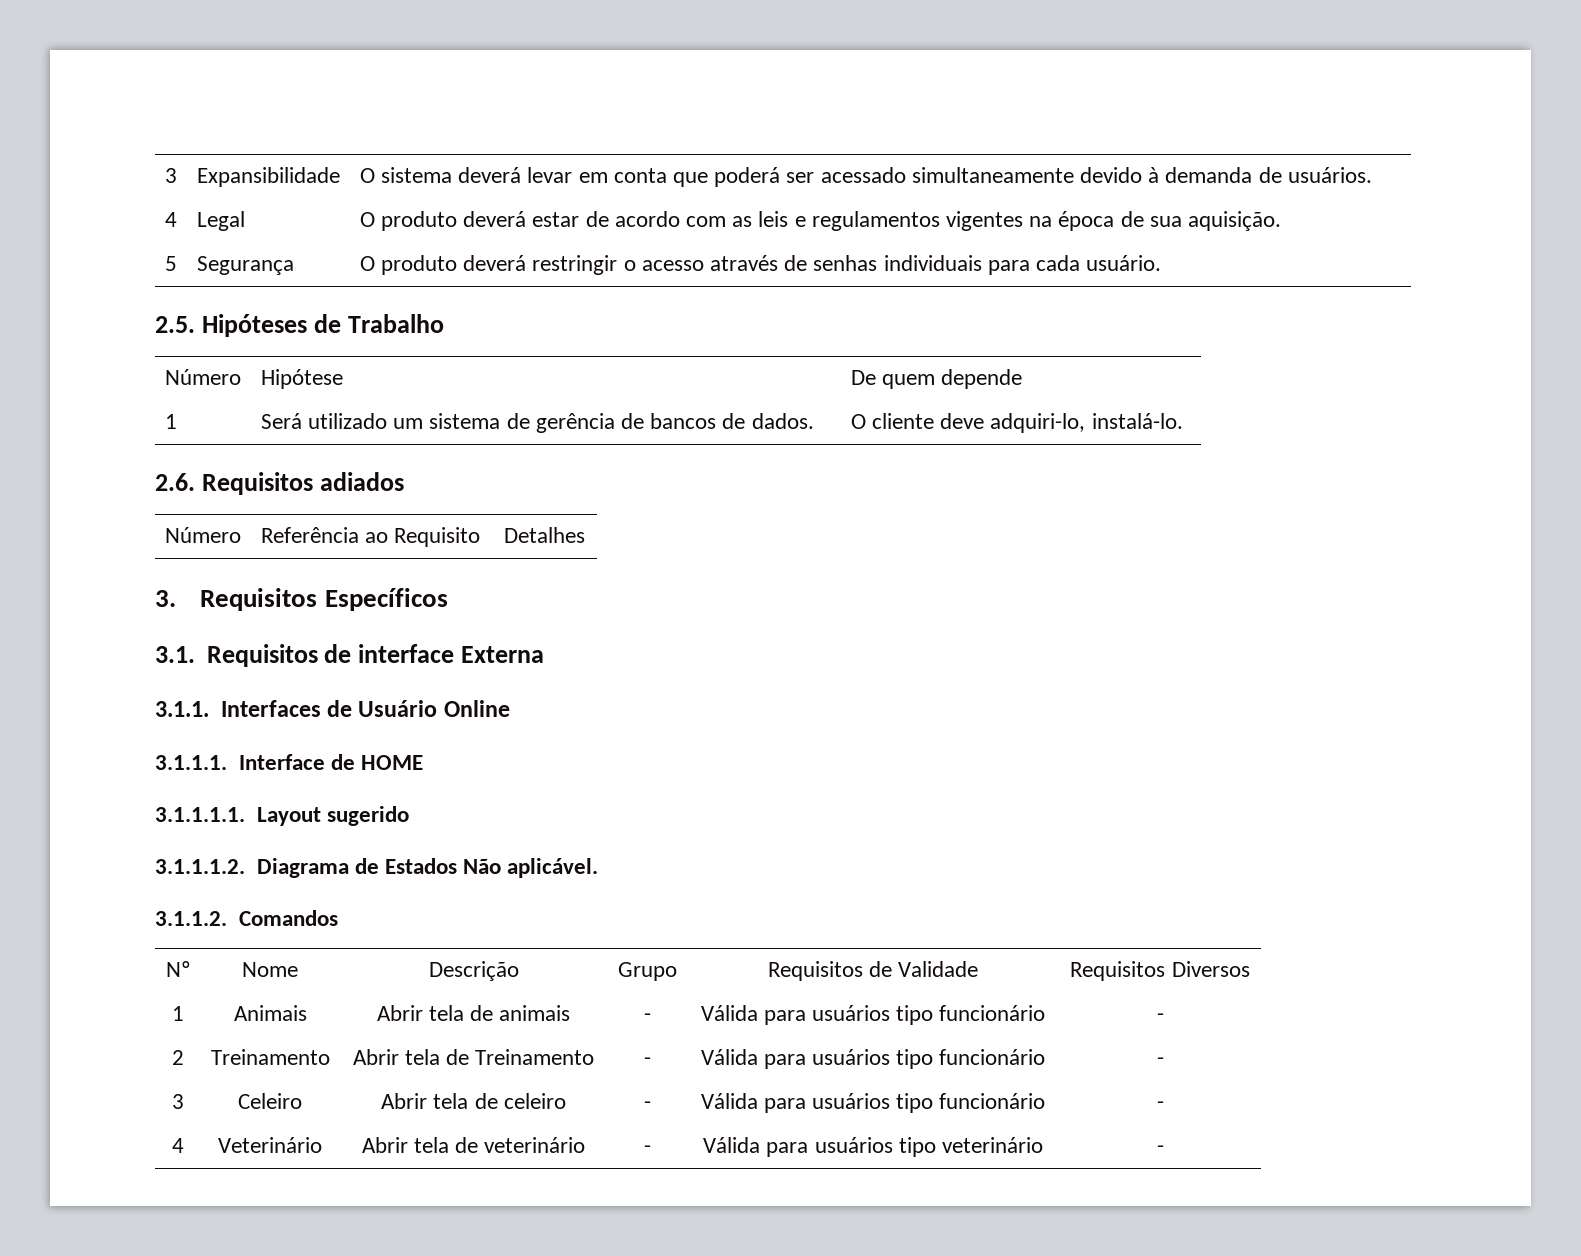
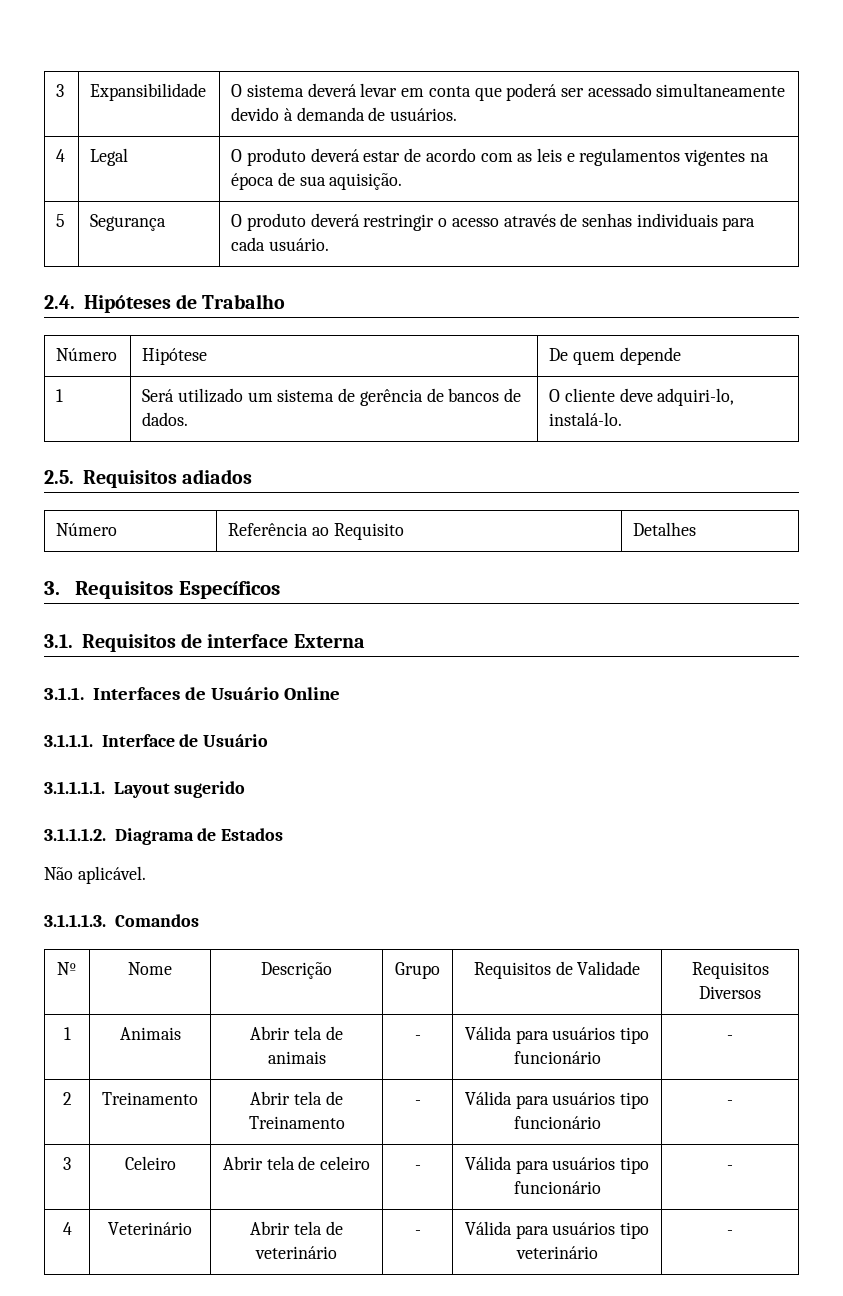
- 2.5. Hipóteses de Trabalho
+ 2.4. Hipóteses de Trabalho
- 2.6. Requisitos adiados
+ 2.5. Requisitos adiados
- 3.1.1.1. Interface de HOME
+ 3.1.1.1. Interface de Usuário
- 3.1.1.1.2. Diagrama de Estados Não aplicável.
+ 3.1.1.1.2. Diagrama de Estados
+ Não aplicável.
- 3.1.1.2. Comandos
+ 3.1.1.1.3. Comandos

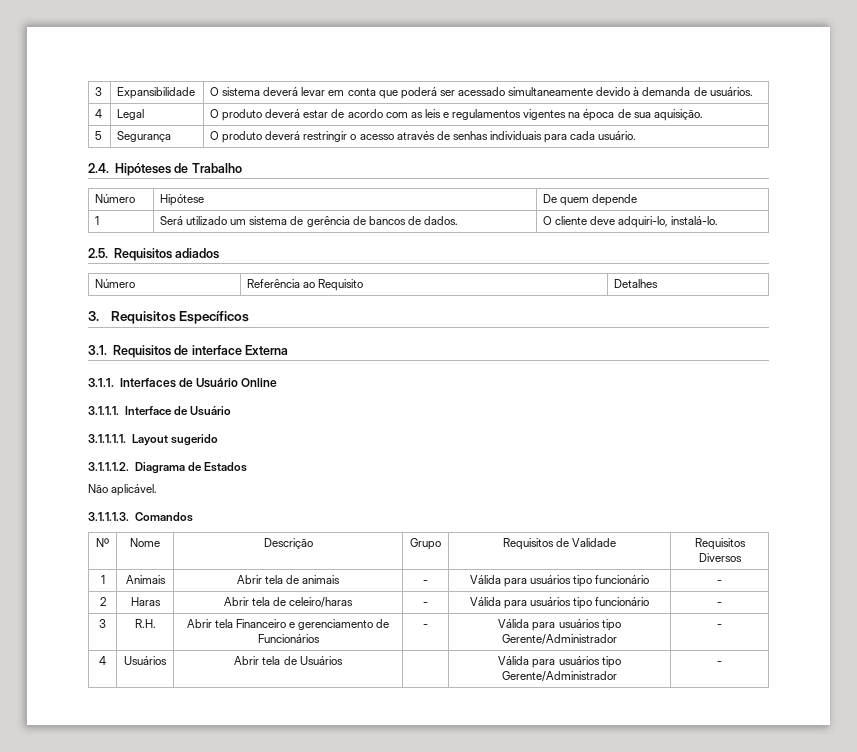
- 2 | Treinamento | Abrir tela de Treinamento | - | Válida para usuários tipo funcionário | -
+ 2 | Haras | Abrir tela de celeiro/haras | - | Válida para usuários tipo funcionário | -
- 3 | Celeiro | Abrir tela de celeiro | - | Válida para usuários tipo funcionário | -
+ 3 | R.H. | Abrir tela Financeiro e gerenciamento de Funcionários | - | Válida para usuários tipo Gerente/Administrador | -
- 4 | Veterinário | Abrir tela de veterinário | - | Válida para usuários tipo veterinário | -
+ 4 | Usuários | Abrir tela de Usuários | | Válida para usuários tipo Gerente/Administrador | -

